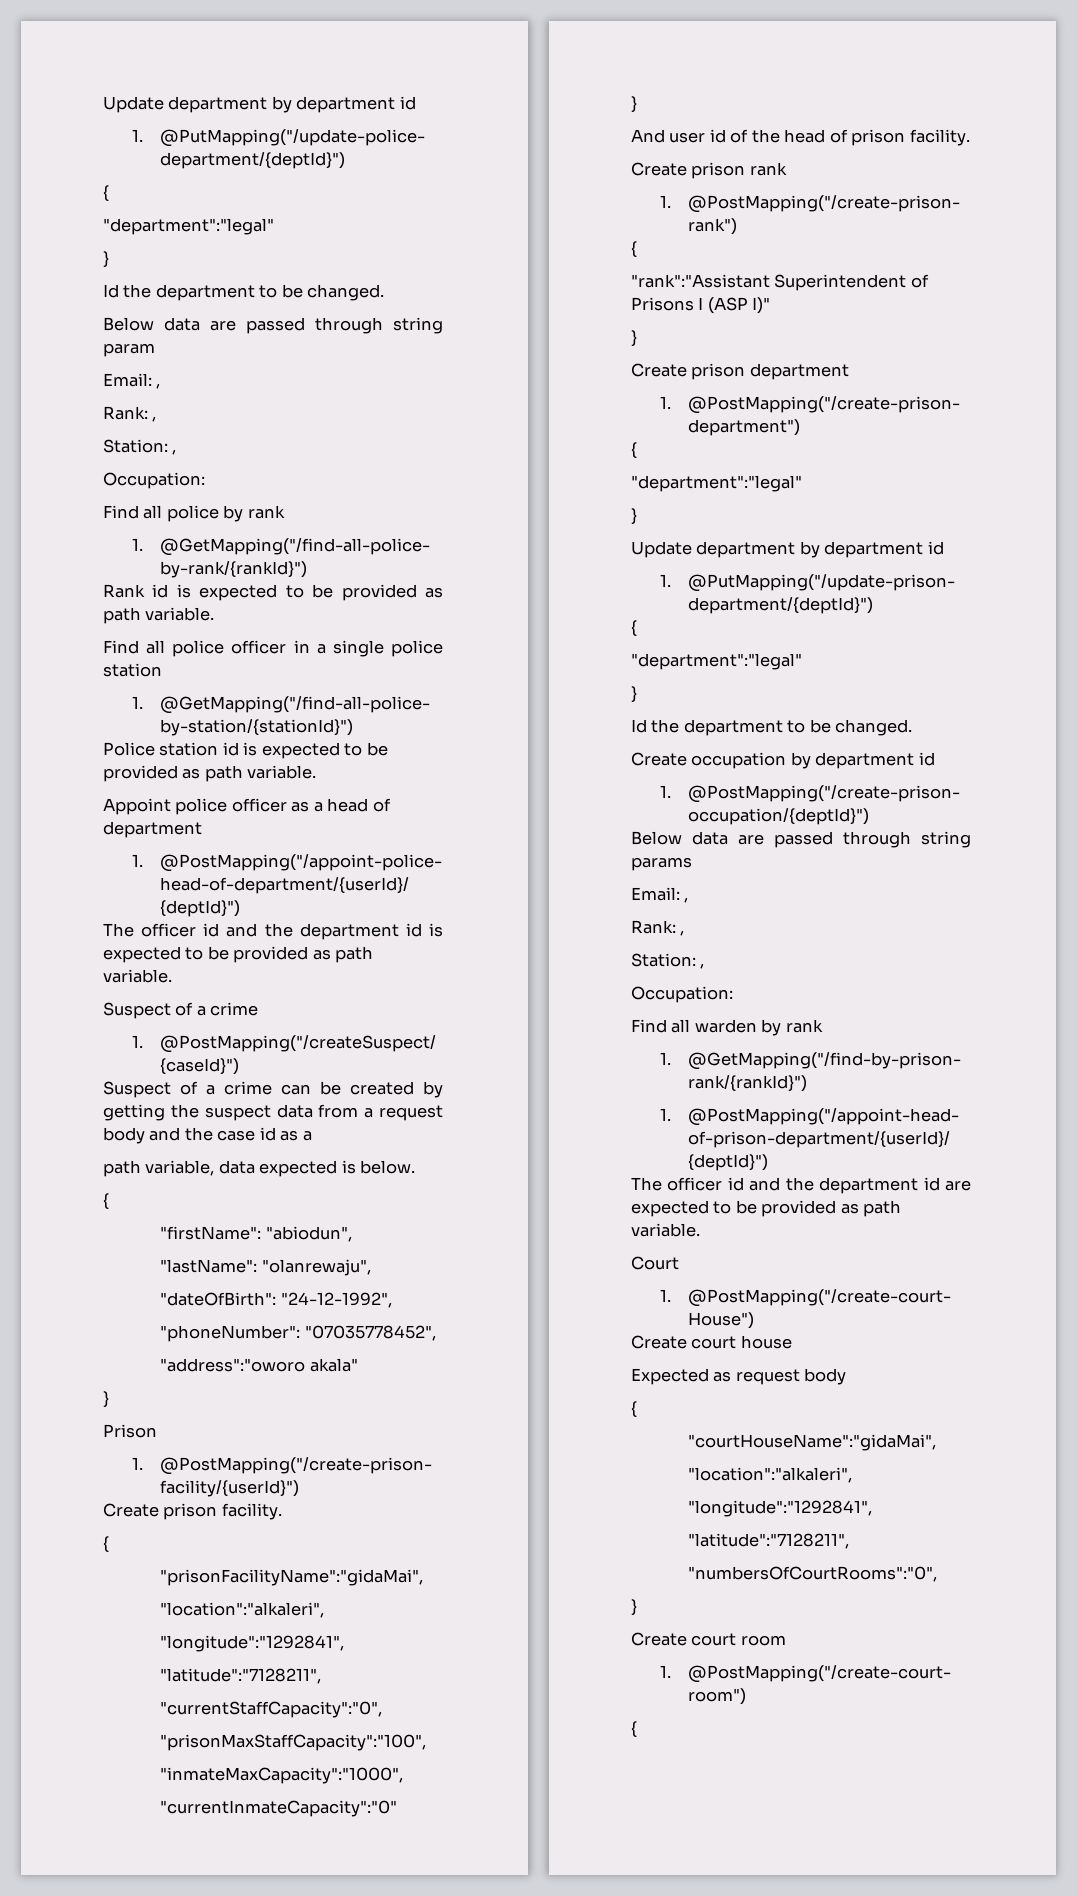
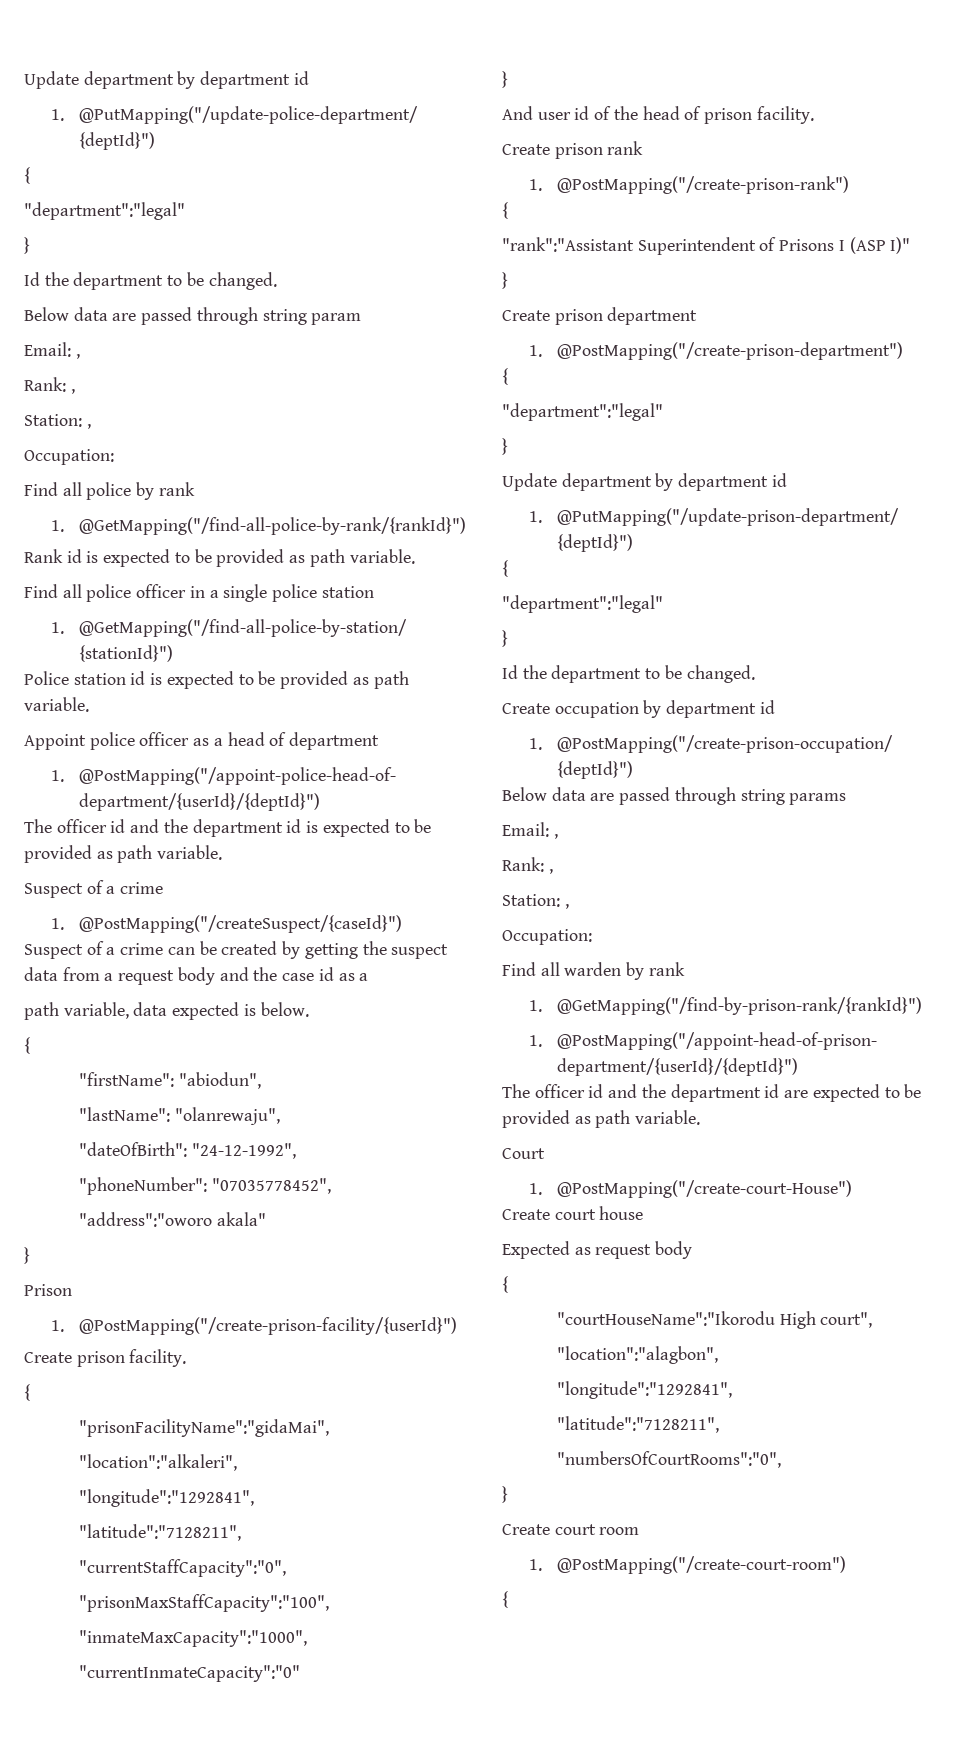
- "courtHouseName":"gidaMai",
- "location":"alkaleri",
+ "courtHouseName":"Ikorodu High court",
+ "location":"alagbon",

